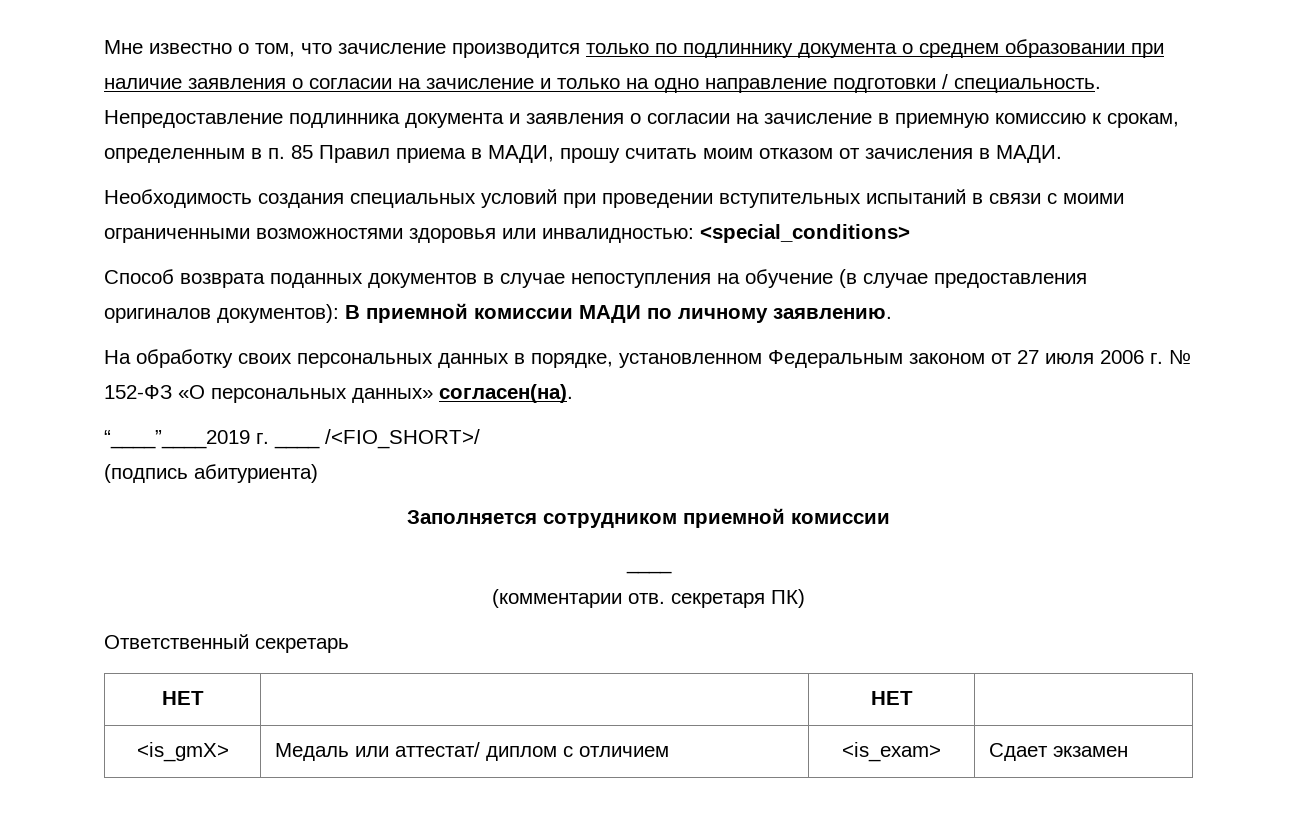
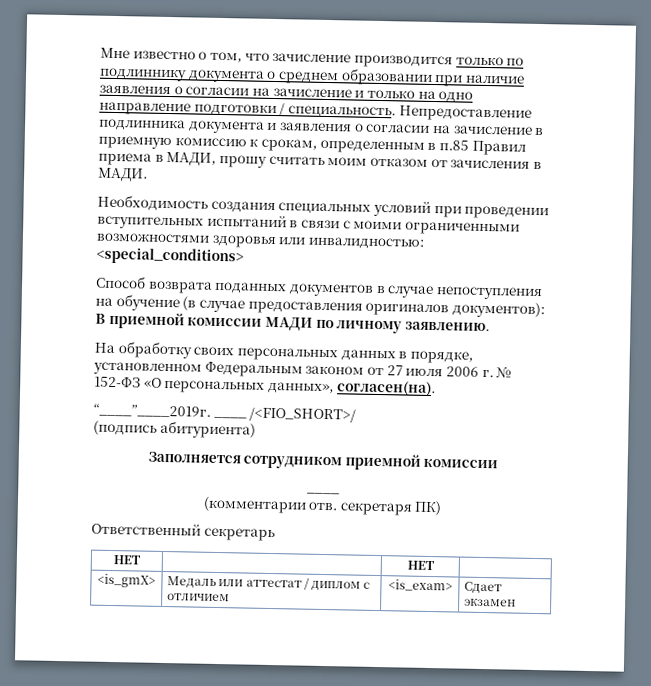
- Непредоставление подлинника документа и заявления о согласии на зачисление в приемную комиссию к срокам, определенным в п. 85 Правил приема в МАДИ, прошу считать моим отказом от зачисления в МАДИ.
+ Непредоставление подлинника документа и заявления о согласии на зачисление в приемную комиссию к срокам, определенным в п.85 Правил приема в МАДИ, прошу считать моим отказом от зачисления в МАДИ.
- На обработку своих персональных данных в порядке, установленном Федеральным законом от 27 июля 2006 г. № 152-ФЗ «О персональных данных» согласен(на).
+ На обработку своих персональных данных в порядке, установленном Федеральным законом от 27 июля 2006 г. № 152-ФЗ «О персональных данных», согласен(на).
- “____”____2019 г. ____ /<FIO_SHORT>/
+ “____”____2019г. ____ /<FIO_SHORT>/
- <is_gmX> | Медаль или аттестат/ диплом с отличием | <is_exam> | Сдает экзамен
+ <is_gmX> | Медаль или аттестат / диплом с отличием | <is_exam> | Сдает экзамен

